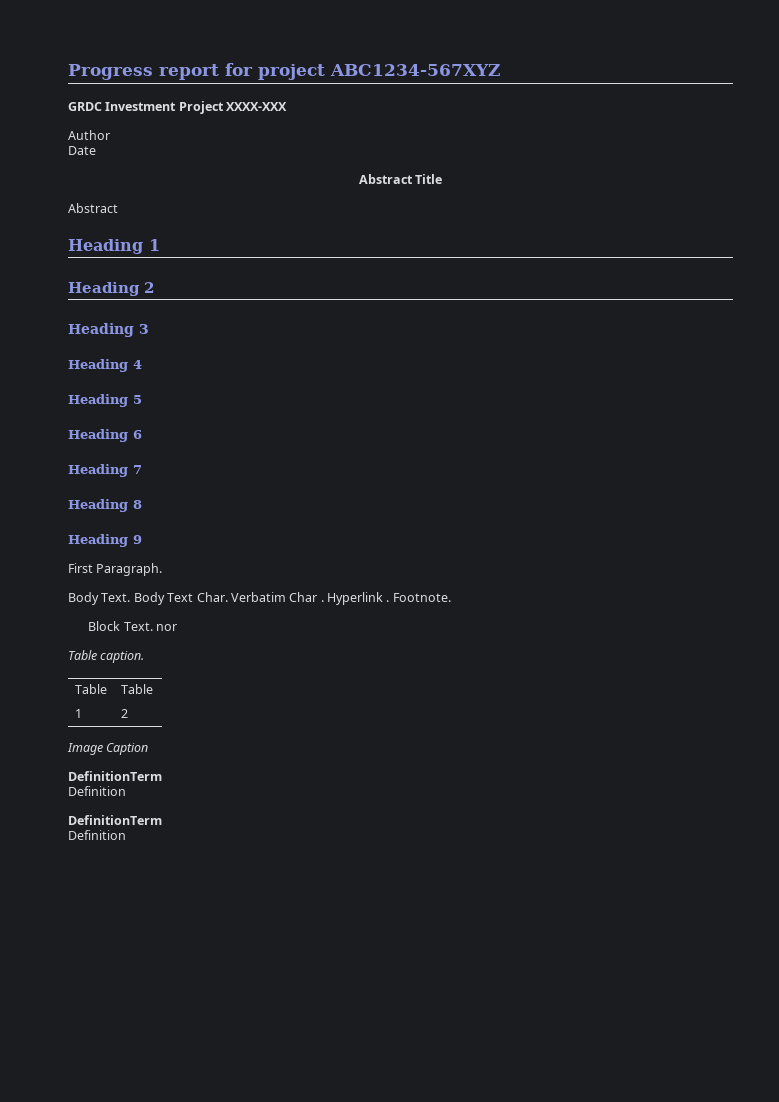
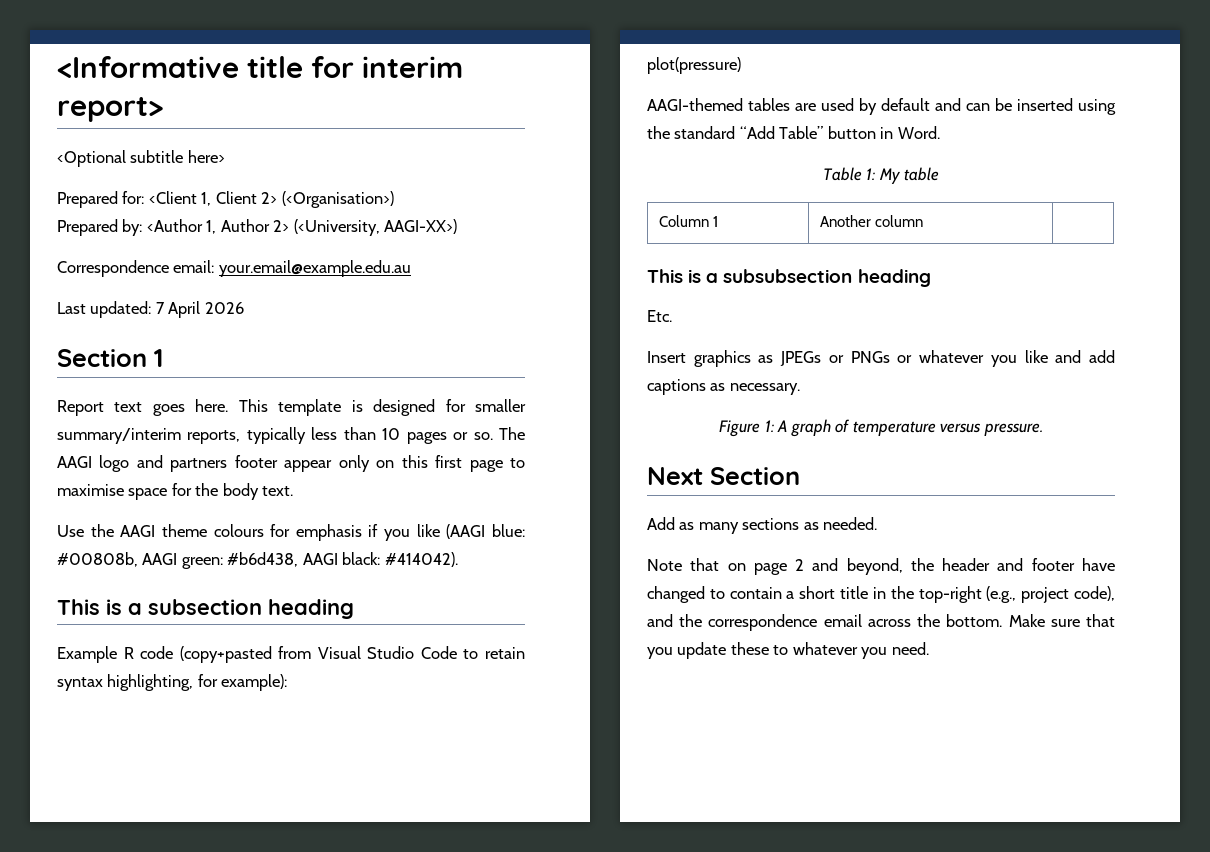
- Progress report for project ABC1234-567XYZ
- GRDC Investment Project XXXX-XXX
- Author
- Date
- Abstract Title
- Abstract
- Heading 1
- Heading 2
- Heading 3
- Heading 4
- Heading 5
- Heading 6
- Heading 7
- Heading 8
- Heading 9
- First Paragraph.
- Body Text. Body Text Char. Verbatim Char . Hyperlink . Footnote.
- Block Text. nor
- Table caption.
- Table | Table
- 1 | 2
- Image Caption
- DefinitionTerm
- Definition
- DefinitionTerm
- Definition
+ <Informative title for interim report>
+ <Optional subtitle here>
+ Prepared for: <Client 1, Client 2> (<Organisation>)
+ Prepared by: <Author 1, Author 2> (<University, AAGI-XX>)
+ Correspondence email: your.email@example.edu.au
+ Last updated: 7 April 2026
+ Section 1
+ Report text goes here. This template is designed for smaller summary/interim reports, typically less than 10 pages or so. The AAGI logo and partners footer appear only on this first page to maximise space for the body text.
+ Use the AAGI theme colours for emphasis if you like (AAGI blue: #00808b, AAGI green: #b6d438, AAGI black: #414042).
+ This is a subsection heading
+ Example R code (copy+pasted from Visual Studio Code to retain syntax highlighting, for example):
+ plot(pressure)
+ AAGI-themed tables are used by default and can be inserted using the standard “Add Table” button in Word.
+ Table 1: My table
+ Column 1 | Another column |
+ This is a subsubsection heading
+ Etc.
+ Insert graphics as JPEGs or PNGs or whatever you like and add captions as necessary.
+ Figure 1: A graph of temperature versus pressure.
+ Next Section
+ Add as many sections as needed.
+ Note that on page 2 and beyond, the header and footer have changed to contain a short title in the top-right (e.g., project code), and the correspondence email across the bottom. Make sure that you update these to whatever you need.

